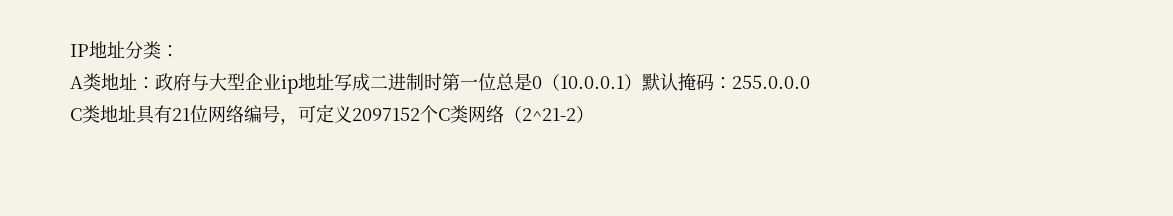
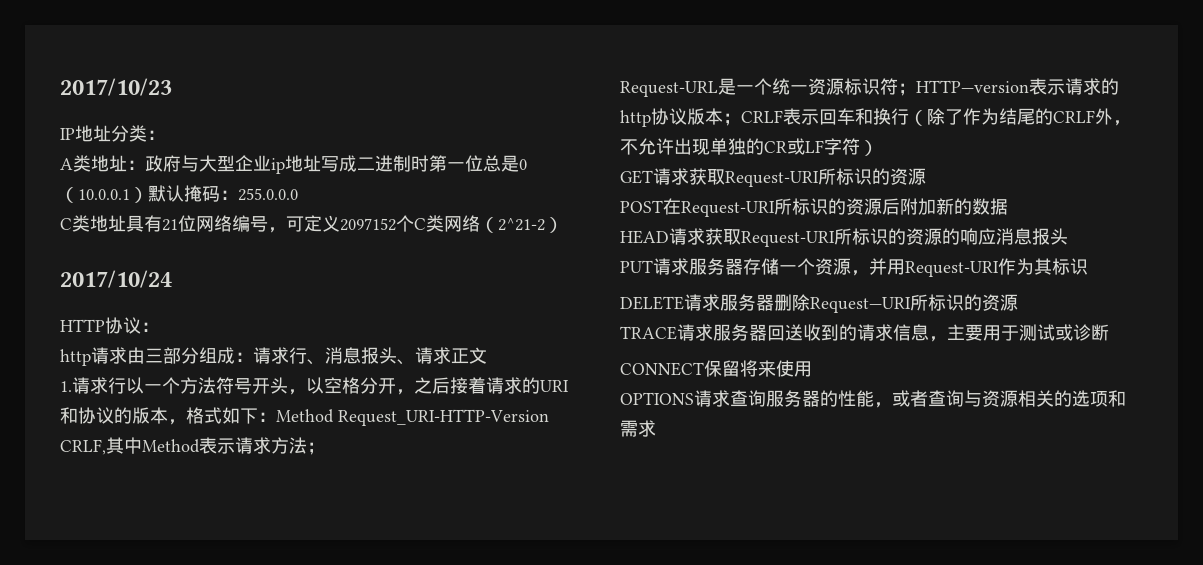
+ 2017/10/23
+ 2017/10/24
+ HTTP协议：
+ http请求由三部分组成：请求行、消息报头、请求正文
+ 1.请求行以一个方法符号开头，以空格分开，之后接着请求的URI和协议的版本，格式如下：Method Request_URI-HTTP-Version CRLF,其中Method表示请求方法；
+ Request-URL是一个统一资源标识符；HTTP—version表示请求的http协议版本；CRLF表示回车和换行（除了作为结尾的CRLF外，不允许出现单独的CR或LF字符）
+ GET请求获取Request-URI所标识的资源
+ POST在Request-URI所标识的资源后附加新的数据
+ HEAD请求获取Request-URI所标识的资源的响应消息报头
+ PUT请求服务器存储一个资源，并用Request-URI作为其标识
+ DELETE请求服务器删除Request—URI所标识的资源
+ TRACE请求服务器回送收到的请求信息，主要用于测试或诊断
+ CONNECT保留将来使用
+ OPTIONS请求查询服务器的性能，或者查询与资源相关的选项和需求

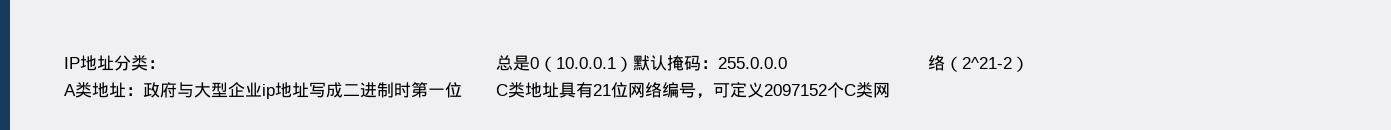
- 2017/10/23
- 2017/10/24
- HTTP协议：
- http请求由三部分组成：请求行、消息报头、请求正文
- 1.请求行以一个方法符号开头，以空格分开，之后接着请求的URI和协议的版本，格式如下：Method Request_URI-HTTP-Version CRLF,其中Method表示请求方法；
- Request-URL是一个统一资源标识符；HTTP—version表示请求的http协议版本；CRLF表示回车和换行（除了作为结尾的CRLF外，不允许出现单独的CR或LF字符）
- GET请求获取Request-URI所标识的资源
- POST在Request-URI所标识的资源后附加新的数据
- HEAD请求获取Request-URI所标识的资源的响应消息报头
- PUT请求服务器存储一个资源，并用Request-URI作为其标识
- DELETE请求服务器删除Request—URI所标识的资源
- TRACE请求服务器回送收到的请求信息，主要用于测试或诊断
- CONNECT保留将来使用
- OPTIONS请求查询服务器的性能，或者查询与资源相关的选项和需求

